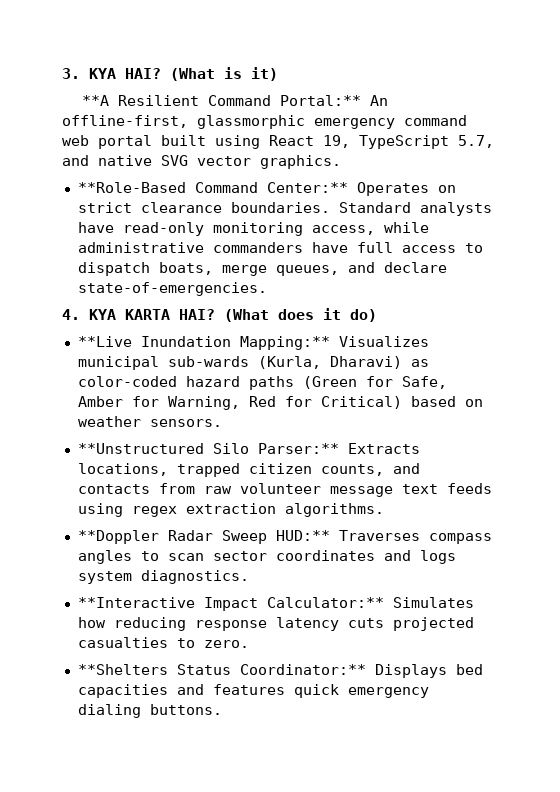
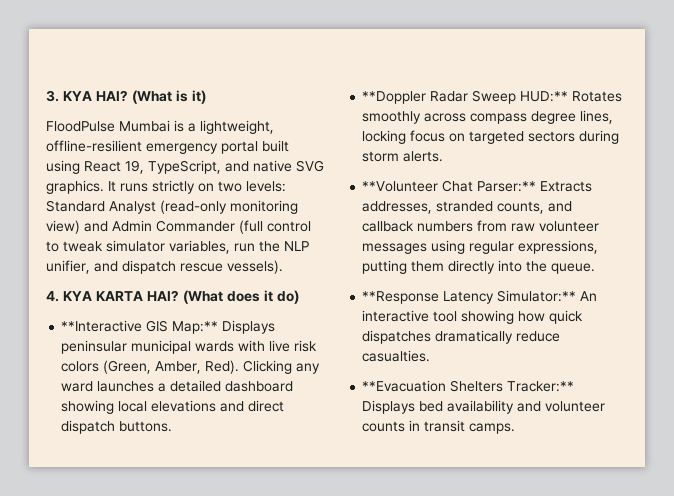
- **A Resilient Command Portal:** An offline-first, glassmorphic emergency command web portal built using React 19, TypeScript 5.7, and native SVG vector graphics.
- **Role-Based Command Center:** Operates on strict clearance boundaries. Standard analysts have read-only monitoring access, while administrative commanders have full access to dispatch boats, merge queues, and declare state-of-emergencies.
+ FloodPulse Mumbai is a lightweight, offline-resilient emergency portal built using React 19, TypeScript, and native SVG graphics. It runs strictly on two levels: Standard Analyst (read-only monitoring view) and Admin Commander (full control to tweak simulator variables, run the NLP unifier, and dispatch rescue vessels).
- **Live Inundation Mapping:** Visualizes municipal sub-wards (Kurla, Dharavi) as color-coded hazard paths (Green for Safe, Amber for Warning, Red for Critical) based on weather sensors.
- **Unstructured Silo Parser:** Extracts locations, trapped citizen counts, and contacts from raw volunteer message text feeds using regex extraction algorithms.
- **Doppler Radar Sweep HUD:** Traverses compass angles to scan sector coordinates and logs system diagnostics.
- **Interactive Impact Calculator:** Simulates how reducing response latency cuts projected casualties to zero.
- **Shelters Status Coordinator:** Displays bed capacities and features quick emergency dialing buttons.
+ **Interactive GIS Map:** Displays peninsular municipal wards with live risk colors (Green, Amber, Red). Clicking any ward launches a detailed dashboard showing local elevations and direct dispatch buttons.
+ **Doppler Radar Sweep HUD:** Rotates smoothly across compass degree lines, locking focus on targeted sectors during storm alerts.
+ **Volunteer Chat Parser:** Extracts addresses, stranded counts, and callback numbers from raw volunteer messages using regular expressions, putting them directly into the queue.
+ **Response Latency Simulator:** An interactive tool showing how quick dispatches dramatically reduce casualties.
+ **Evacuation Shelters Tracker:** Displays bed availability and volunteer counts in transit camps.

